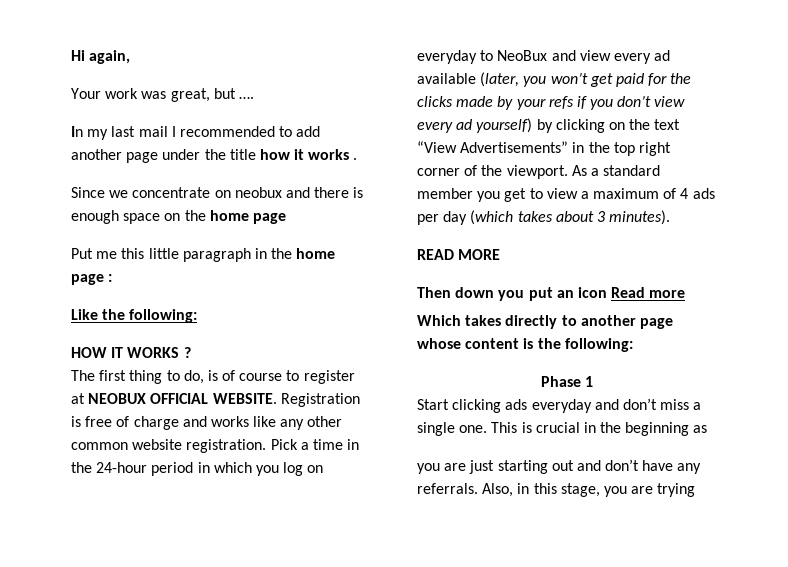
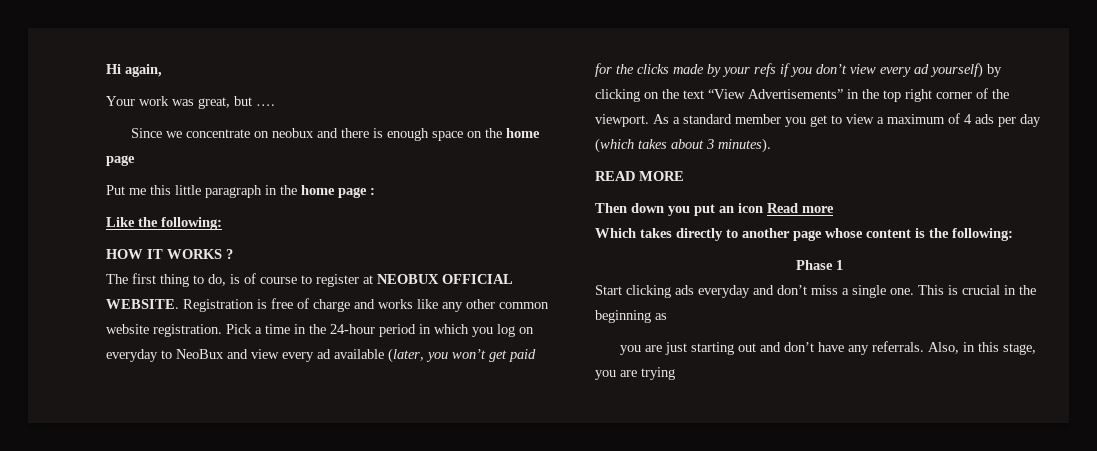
- In my last mail I recommended to add another page under the title how it works .

